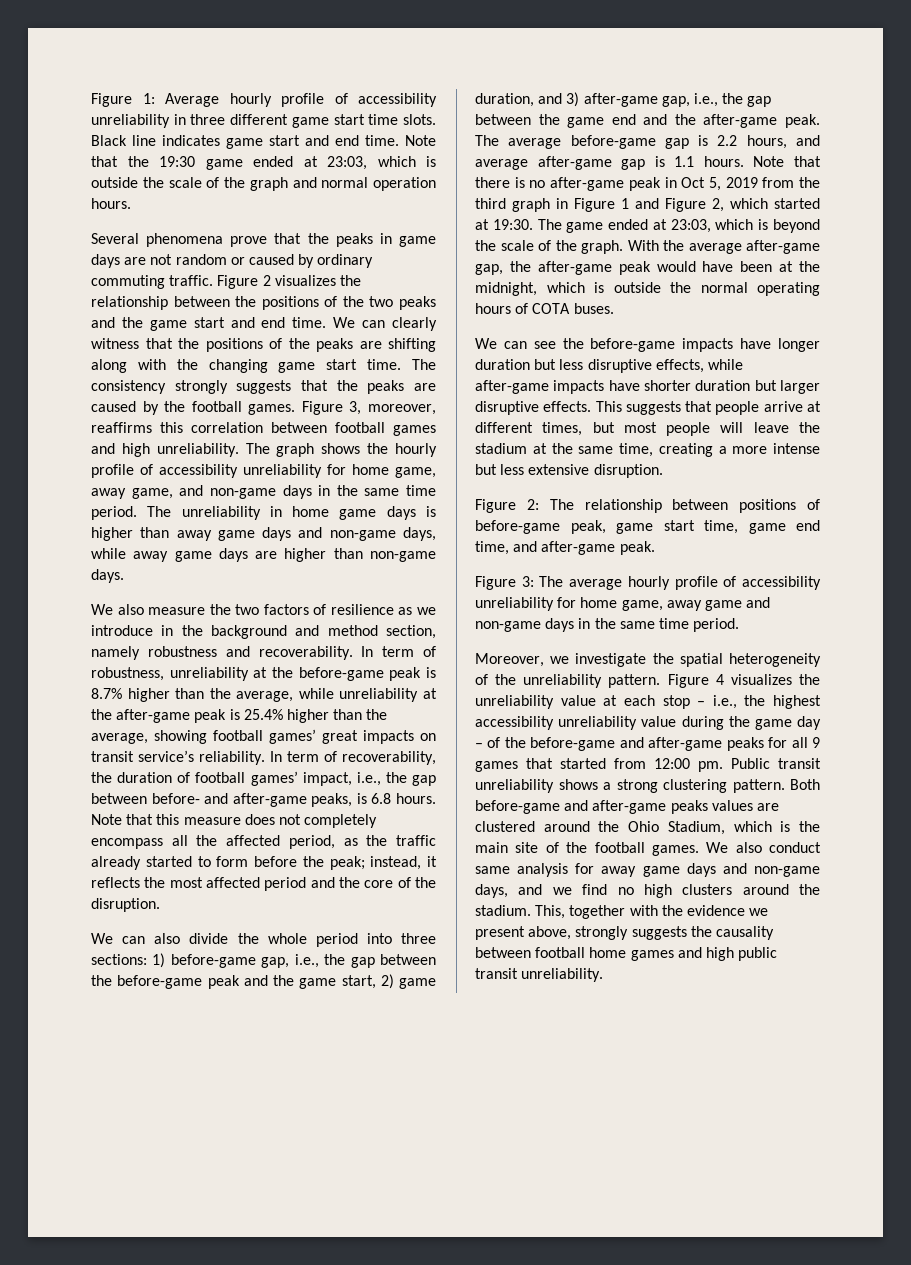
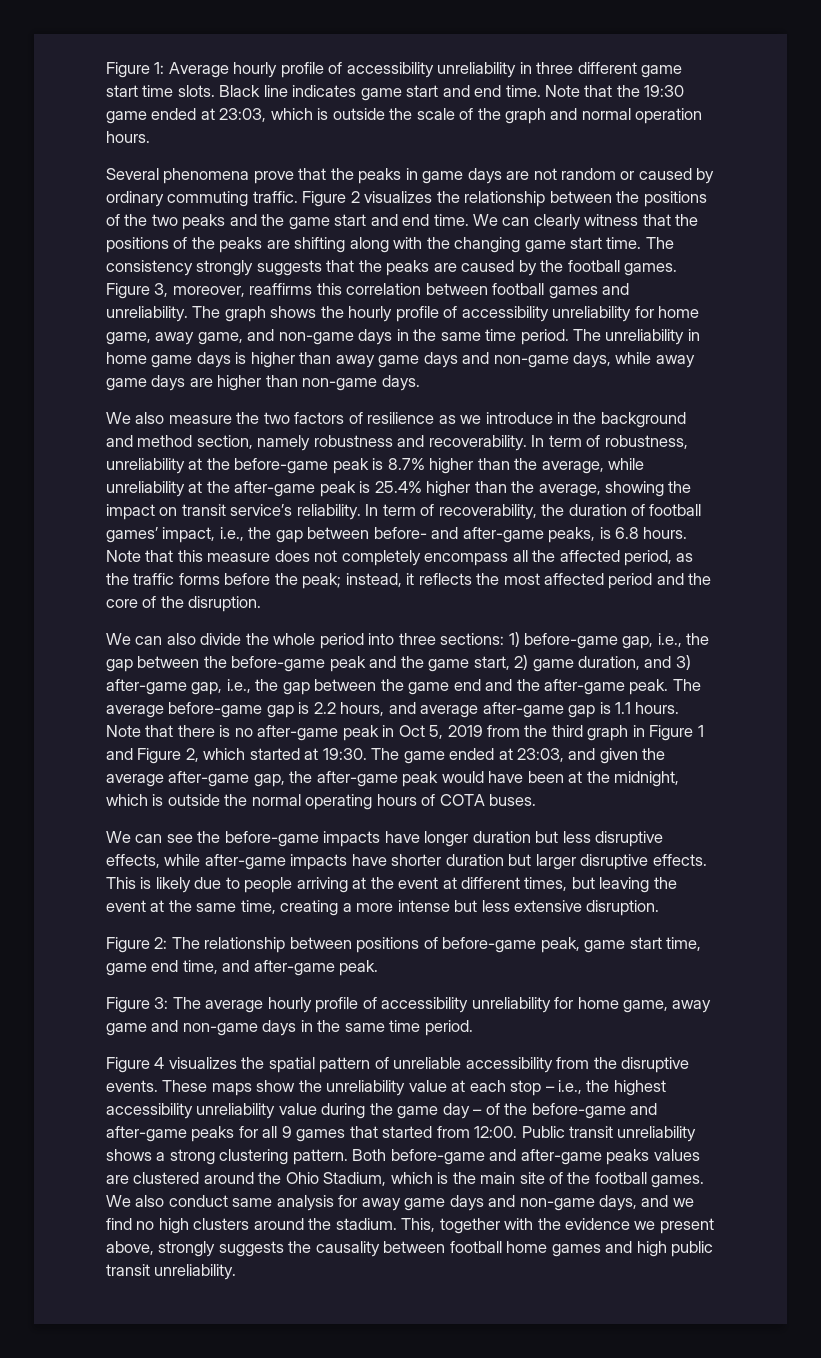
- Figure 3, moreover, reaffirms this correlation between football games and high unreliability.
+ Figure 3, moreover, reaffirms this correlation between football games and unreliability.
- In term of robustness, unreliability at the before-game peak is 8.7% higher than the average, while unreliability at the after-game peak is 25.4% higher than the average, showing football games’ great impacts on transit service’s reliability.
+ In term of robustness, unreliability at the before-game peak is 8.7% higher than the average, while unreliability at the after-game peak is 25.4% higher than the average, showing the impact on transit service’s reliability.
- Note that this measure does not completely encompass all the affected period, as the traffic already started to form before the peak; instead, it reflects the most affected period and the core of the disruption.
+ Note that this measure does not completely encompass all the affected period, as the traffic forms before the peak; instead, it reflects the most affected period and the core of the disruption.
- The game ended at 23:03, which is beyond the scale of the graph. With the average after-game gap, the after-game peak would have been at the midnight, which is outside the normal operating hours of COTA buses.
+ The game ended at 23:03, and given the average after-game gap, the after-game peak would have been at the midnight, which is outside the normal operating hours of COTA buses.
- This suggests that people arrive at different times, but most people will leave the stadium at the same time, creating a more intense but less extensive disruption.
+ This is likely due to people arriving at the event at different times, but leaving the event at the same time, creating a more intense but less extensive disruption.
- Moreover, we investigate the spatial heterogeneity of the unreliability pattern. Figure 4 visualizes the unreliability value at each stop – i.e., the highest accessibility unreliability value during the game day – of the before-game and after-game peaks for all 9 games that started from 12:00 pm.
+ Figure 4 visualizes the spatial pattern of unreliable accessibility from the disruptive events. These maps show the unreliability value at each stop – i.e., the highest accessibility unreliability value during the game day – of the before-game and after-game peaks for all 9 games that started from 12:00.

